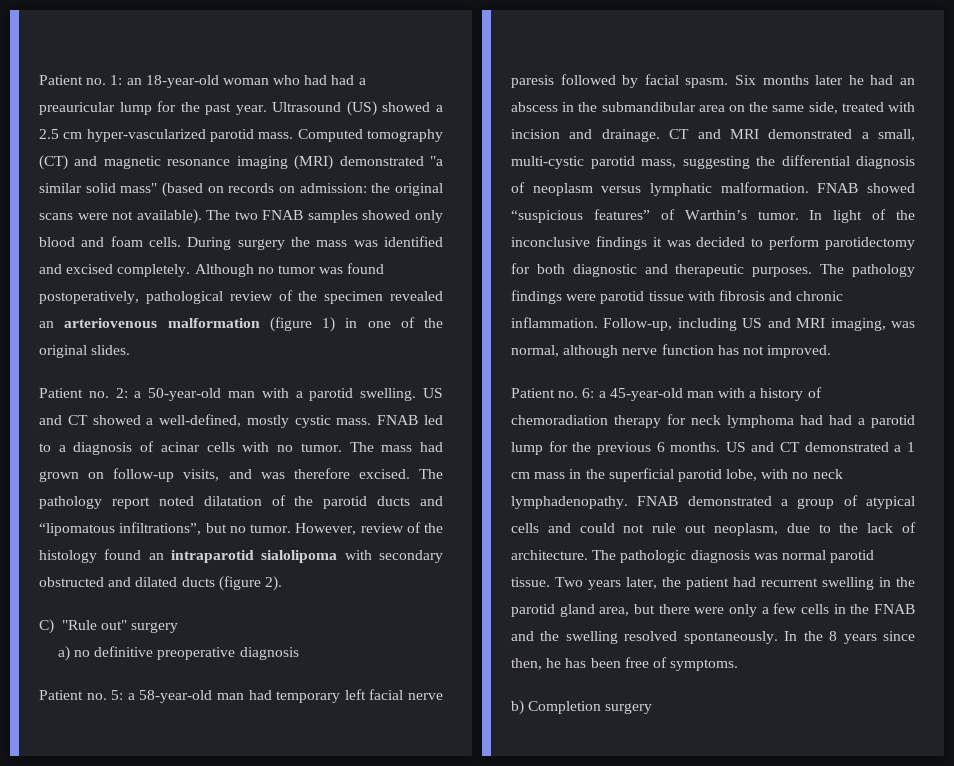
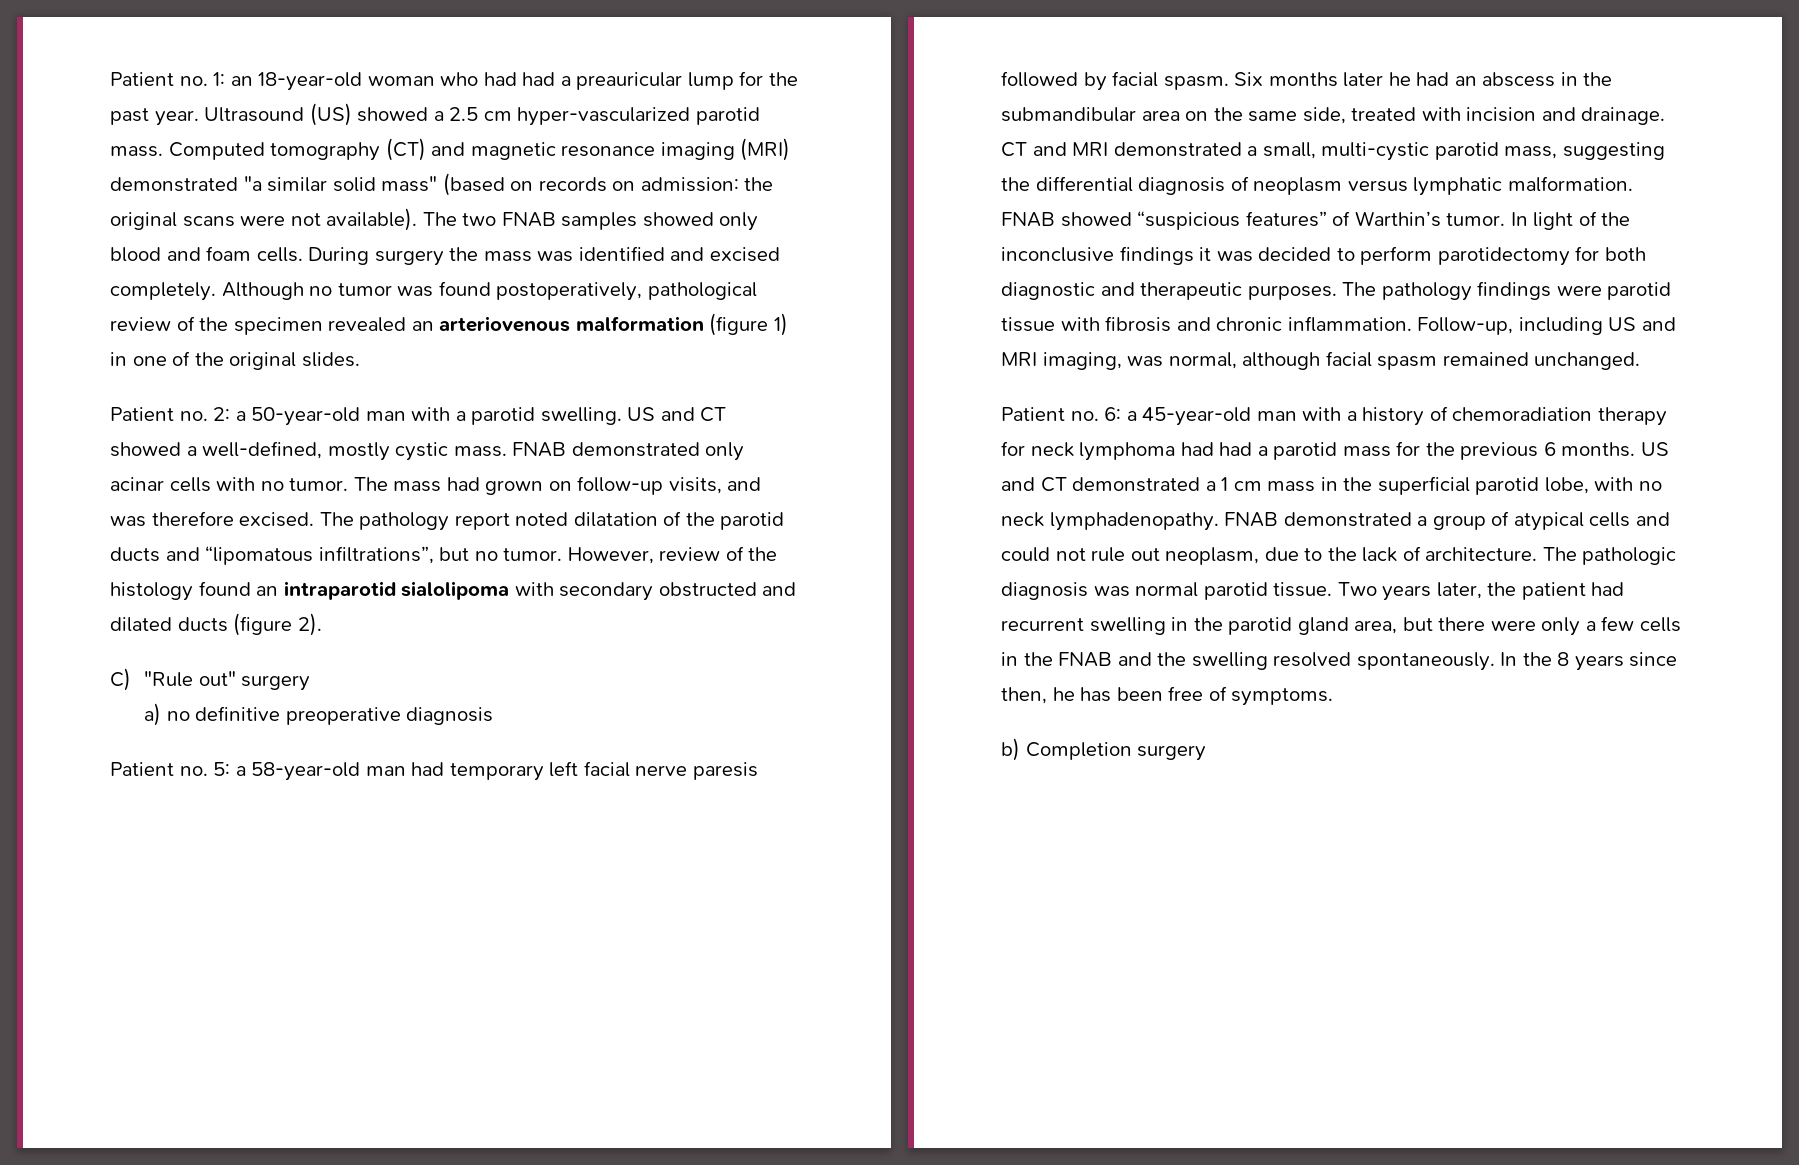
- FNAB led to a diagnosis of acinar cells with no tumor.
+ FNAB demonstrated only acinar cells with no tumor.
- Follow-up, including US and MRI imaging, was normal, although nerve function has not improved.
+ Follow-up, including US and MRI imaging, was normal, although facial spasm remained unchanged.
- Patient no. 6: a 45-year-old man with a history of chemoradiation therapy for neck lymphoma had had a parotid lump for the previous 6 months.
+ Patient no. 6: a 45-year-old man with a history of chemoradiation therapy for neck lymphoma had had a parotid mass for the previous 6 months.

